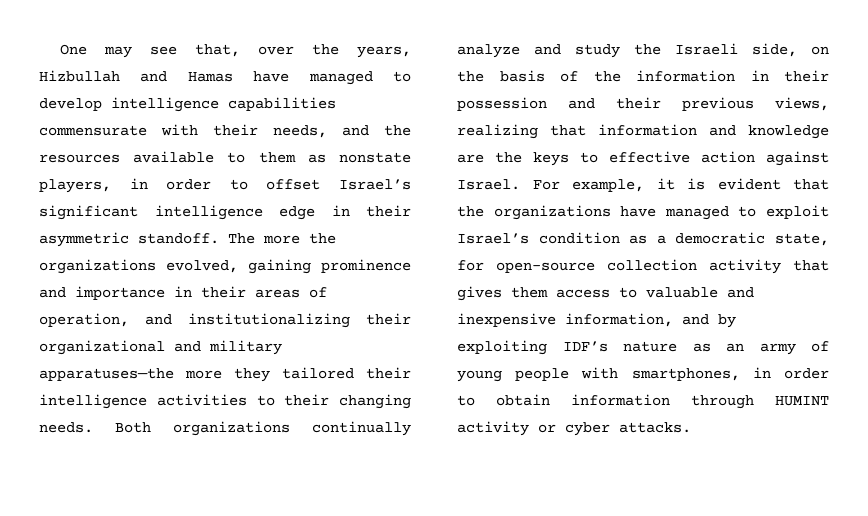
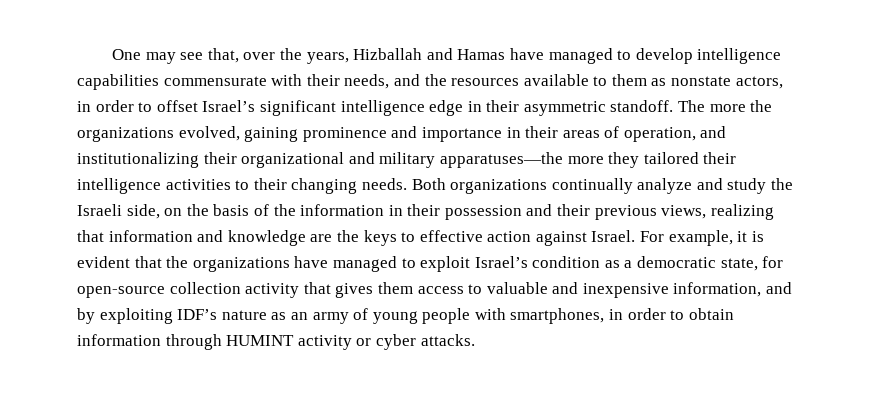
- One may see that, over the years, Hizbullah and Hamas have managed to develop intelligence capabilities commensurate with their needs, and the resources available to them as nonstate players, in order to offset Israel’s significant intelligence edge in their asymmetric standoff.
+ One may see that, over the years, Hizballah and Hamas have managed to develop intelligence capabilities commensurate with their needs, and the resources available to them as nonstate actors, in order to offset Israel’s significant intelligence edge in their asymmetric standoff.

